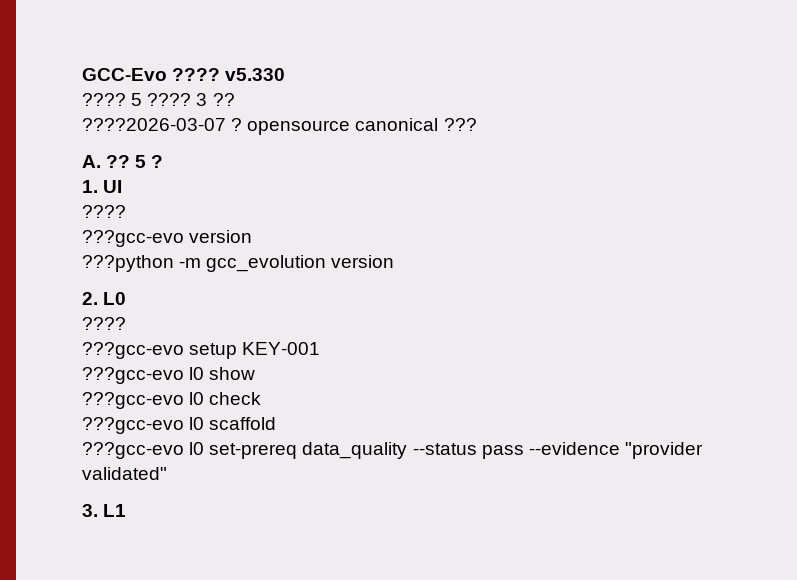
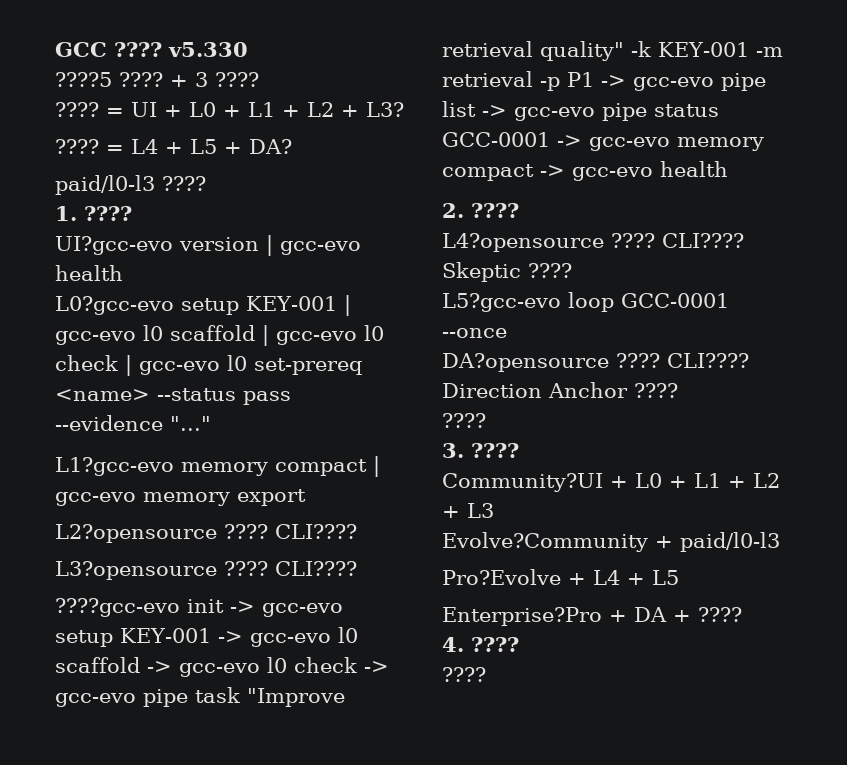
- GCC-Evo ???? v5.330
+ GCC ???? v5.330
- ???? 5 ???? 3 ??
- ????2026-03-07 ? opensource canonical ???
- A. ?? 5 ?
- 1. UI
+ ????5 ???? + 3 ????
+ ???? = UI + L0 + L1 + L2 + L3?
+ ???? = L4 + L5 + DA?
+ paid/l0-l3 ????
+ 1. ????
+ UI?gcc-evo version | gcc-evo health
+ L0?gcc-evo setup KEY-001 | gcc-evo l0 scaffold | gcc-evo l0 check | gcc-evo l0 set-prereq <name> --status pass --evidence "..."
+ L1?gcc-evo memory compact | gcc-evo memory export
+ L2?opensource ???? CLI????
+ L3?opensource ???? CLI????
+ ????gcc-evo init -> gcc-evo setup KEY-001 -> gcc-evo l0 scaffold -> gcc-evo l0 check -> gcc-evo pipe task "Improve retrieval quality" -k KEY-001 -m retrieval -p P1 -> gcc-evo pipe list -> gcc-evo pipe status GCC-0001 -> gcc-evo memory compact -> gcc-evo health
+ 2. ????
+ L4?opensource ???? CLI???? Skeptic ????
+ L5?gcc-evo loop GCC-0001 --once
+ DA?opensource ???? CLI???? Direction Anchor ????
  ????
- ???gcc-evo version
- ???python -m gcc_evolution version
- 2. L0
+ 3. ????
+ Community?UI + L0 + L1 + L2 + L3
+ Evolve?Community + paid/l0-l3
+ Pro?Evolve + L4 + L5
+ Enterprise?Pro + DA + ????
+ 4. ????
  ????
- ???gcc-evo setup KEY-001
- ???gcc-evo l0 show
- ???gcc-evo l0 check
- ???gcc-evo l0 scaffold
- ???gcc-evo l0 set-prereq data_quality --status pass --evidence "provider validated"
- 3. L1

